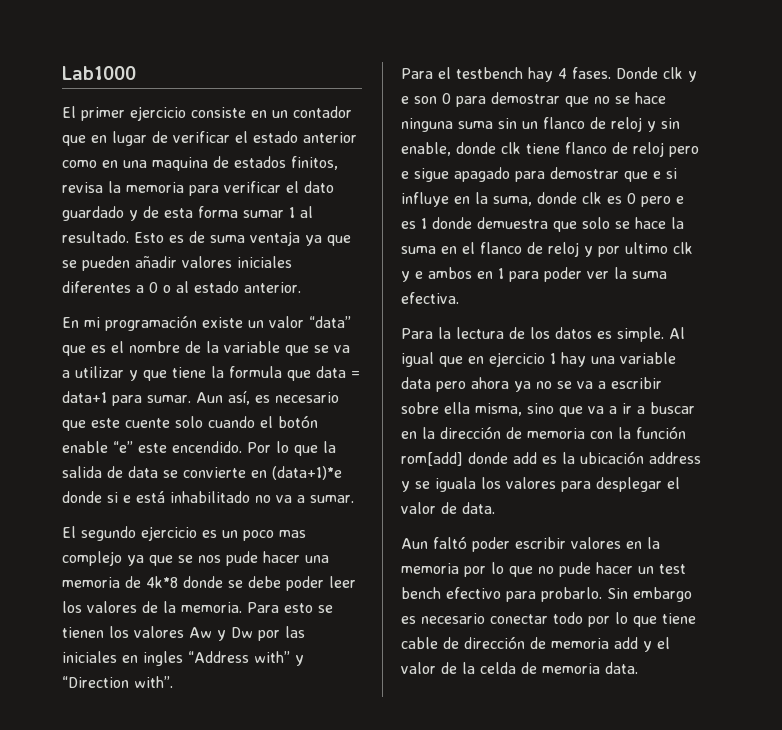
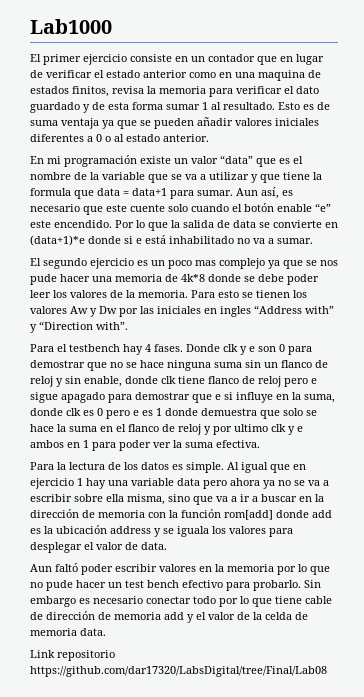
+ Link repositorio https://github.com/dar17320/LabsDigital/tree/Final/Lab08

